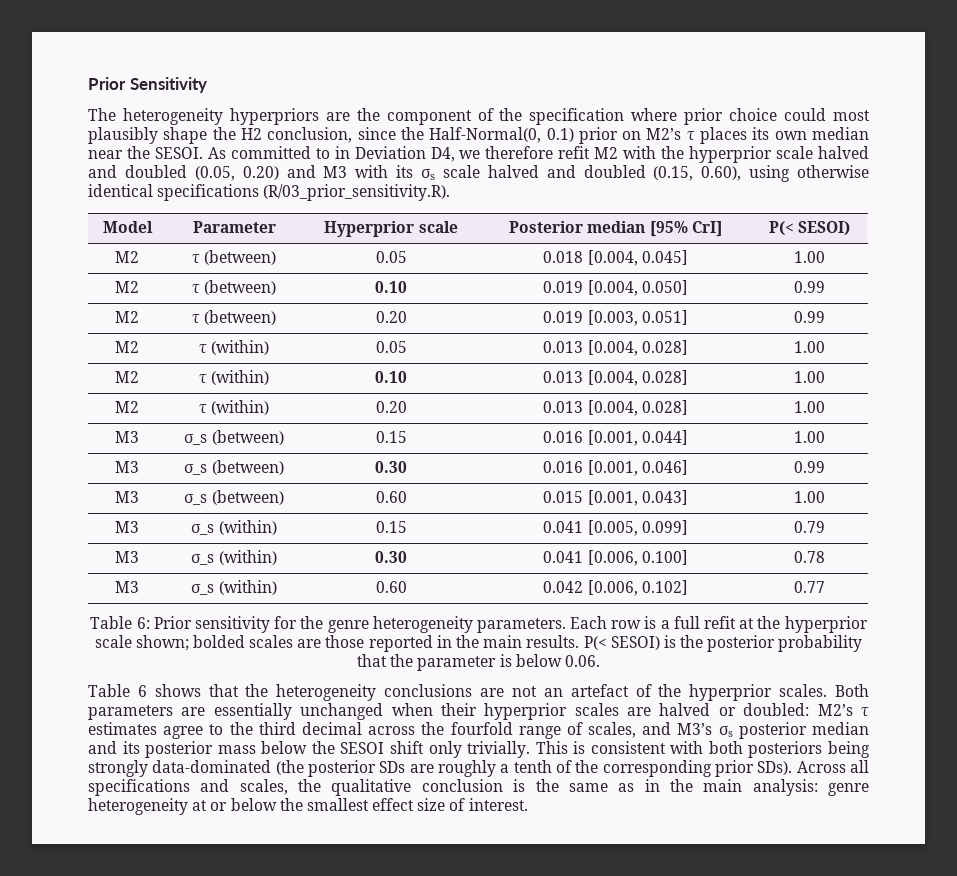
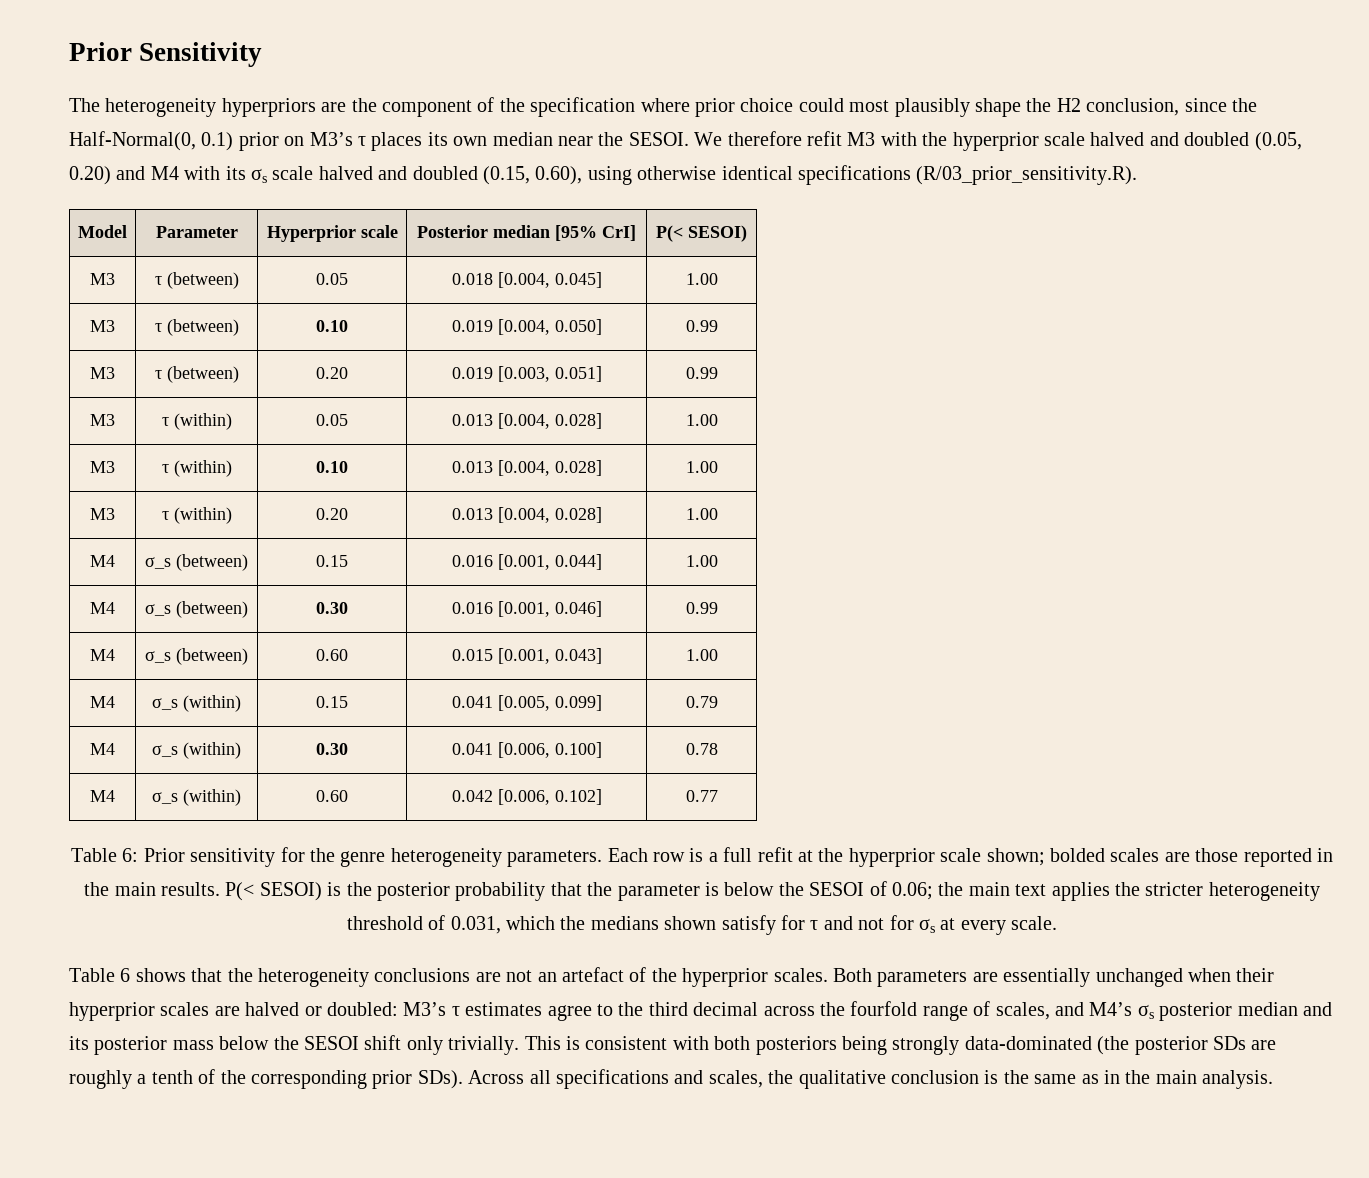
- The heterogeneity hyperpriors are the component of the specification where prior choice could most plausibly shape the H2 conclusion, since the Half-Normal(0, 0.1) prior on M2’s τ places its own median near the SESOI.
+ The heterogeneity hyperpriors are the component of the specification where prior choice could most plausibly shape the H2 conclusion, since the Half-Normal(0, 0.1) prior on M3’s τ places its own median near the SESOI.
- As committed to in Deviation D4, we therefore refit M2 with the hyperprior scale halved and doubled (0.05, 0.20) and M3 with its σs scale halved and doubled (0.15, 0.60), using otherwise identical specifications (R/03_prior_sensitivity.R).
+ We therefore refit M3 with the hyperprior scale halved and doubled (0.05, 0.20) and M4 with its σs scale halved and doubled (0.15, 0.60), using otherwise identical specifications (R/03_prior_sensitivity.R).
- M2 | τ (between) | 0.05 | 0.018 [0.004, 0.045] | 1.00
+ M3 | τ (between) | 0.05 | 0.018 [0.004, 0.045] | 1.00
- M2 | τ (between) | 0.10 | 0.019 [0.004, 0.050] | 0.99
+ M3 | τ (between) | 0.10 | 0.019 [0.004, 0.050] | 0.99
- M2 | τ (between) | 0.20 | 0.019 [0.003, 0.051] | 0.99
+ M3 | τ (between) | 0.20 | 0.019 [0.003, 0.051] | 0.99
- M2 | τ (within) | 0.05 | 0.013 [0.004, 0.028] | 1.00
+ M3 | τ (within) | 0.05 | 0.013 [0.004, 0.028] | 1.00
- M2 | τ (within) | 0.10 | 0.013 [0.004, 0.028] | 1.00
+ M3 | τ (within) | 0.10 | 0.013 [0.004, 0.028] | 1.00
- M2 | τ (within) | 0.20 | 0.013 [0.004, 0.028] | 1.00
+ M3 | τ (within) | 0.20 | 0.013 [0.004, 0.028] | 1.00
- M3 | σ_s (between) | 0.15 | 0.016 [0.001, 0.044] | 1.00
+ M4 | σ_s (between) | 0.15 | 0.016 [0.001, 0.044] | 1.00
- M3 | σ_s (between) | 0.30 | 0.016 [0.001, 0.046] | 0.99
+ M4 | σ_s (between) | 0.30 | 0.016 [0.001, 0.046] | 0.99
- M3 | σ_s (between) | 0.60 | 0.015 [0.001, 0.043] | 1.00
+ M4 | σ_s (between) | 0.60 | 0.015 [0.001, 0.043] | 1.00
- M3 | σ_s (within) | 0.15 | 0.041 [0.005, 0.099] | 0.79
+ M4 | σ_s (within) | 0.15 | 0.041 [0.005, 0.099] | 0.79
- M3 | σ_s (within) | 0.30 | 0.041 [0.006, 0.100] | 0.78
+ M4 | σ_s (within) | 0.30 | 0.041 [0.006, 0.100] | 0.78
- M3 | σ_s (within) | 0.60 | 0.042 [0.006, 0.102] | 0.77
+ M4 | σ_s (within) | 0.60 | 0.042 [0.006, 0.102] | 0.77
- P(< SESOI) is the posterior probability that the parameter is below 0.06.
+ P(< SESOI) is the posterior probability that the parameter is below the SESOI of 0.06; the main text applies the stricter heterogeneity threshold of 0.031, which the medians shown satisfy for τ and not for σs at every scale.
- Both parameters are essentially unchanged when their hyperprior scales are halved or doubled: M2’s τ estimates agree to the third decimal across the fourfold range of scales, and M3’s σs posterior median and its posterior mass below the SESOI shift only trivially.
+ Both parameters are essentially unchanged when their hyperprior scales are halved or doubled: M3’s τ estimates agree to the third decimal across the fourfold range of scales, and M4’s σs posterior median and its posterior mass below the SESOI shift only trivially.
- Across all specifications and scales, the qualitative conclusion is the same as in the main analysis: genre heterogeneity at or below the smallest effect size of interest.
+ Across all specifications and scales, the qualitative conclusion is the same as in the main analysis.

